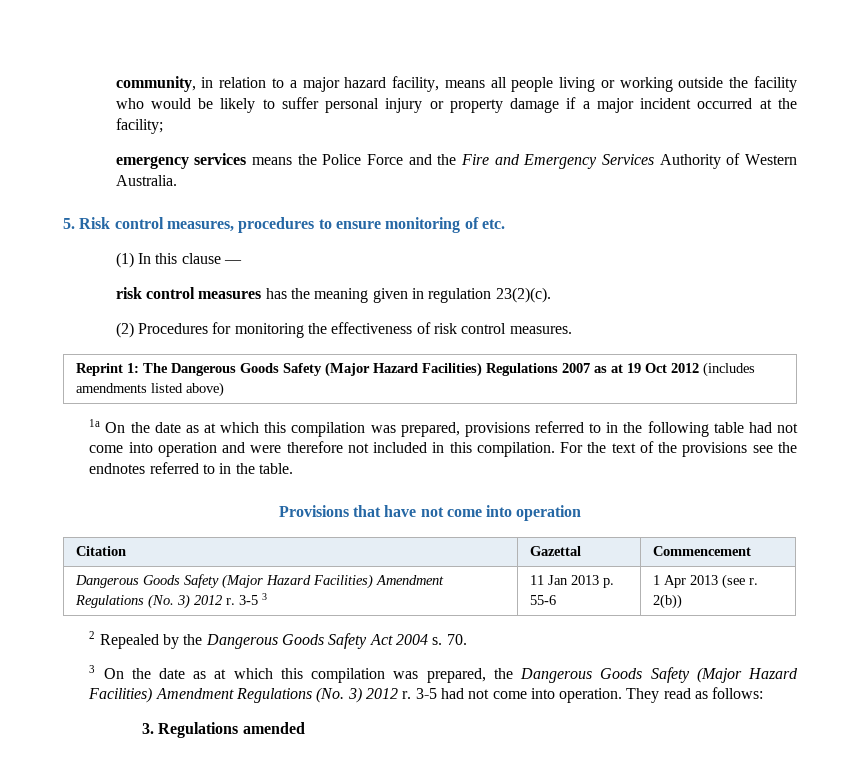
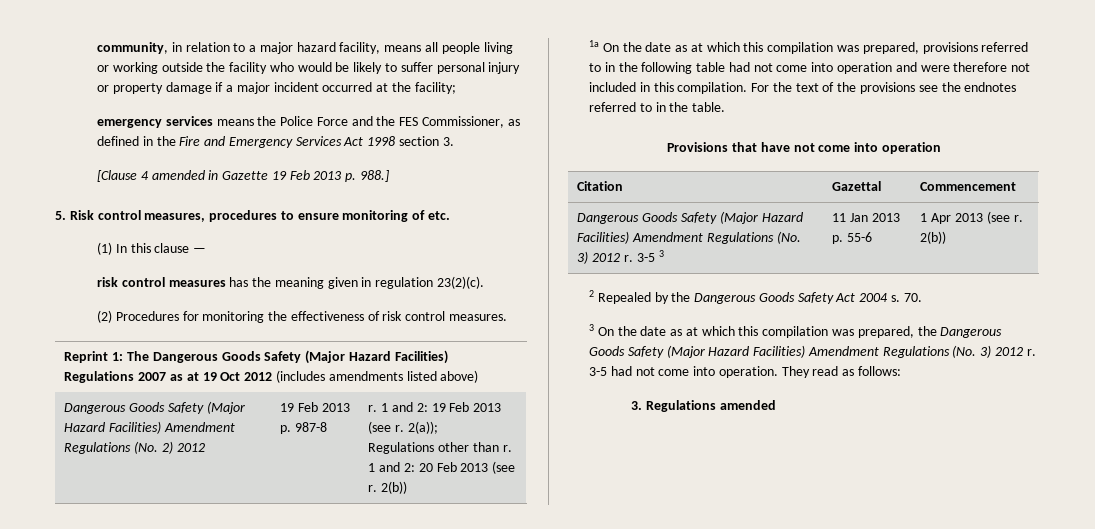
- emergency services means the Police Force and the Fire and Emergency Services Authority of Western Australia.
+ emergency services means the Police Force and the FES Commissioner, as defined in the Fire and Emergency Services Act 1998 section 3.
+ [Clause 4 amended in Gazette 19 Feb 2013 p. 988.]
+ Dangerous Goods Safety (Major Hazard Facilities) Amendment Regulations (No. 2) 2012 | 19 Feb 2013 p. 987-8 | r. 1 and 2: 19 Feb 2013 (see r. 2(a));
+ Regulations other than r. 1 and 2: 20 Feb 2013 (see r. 2(b))

